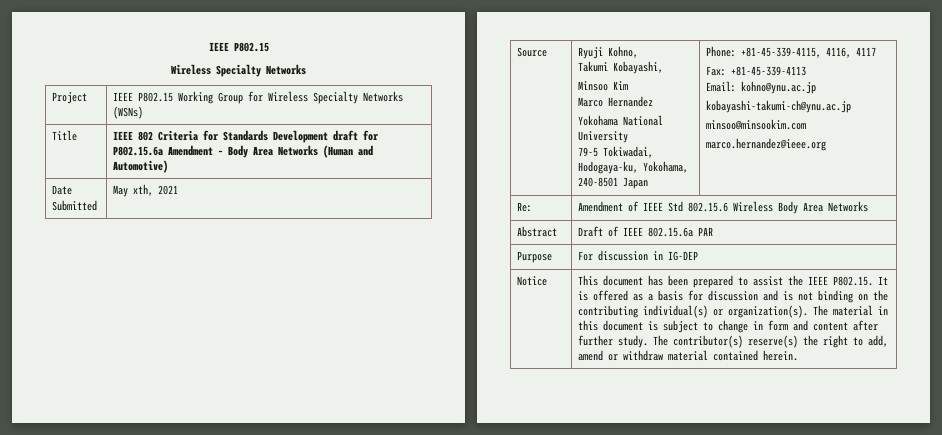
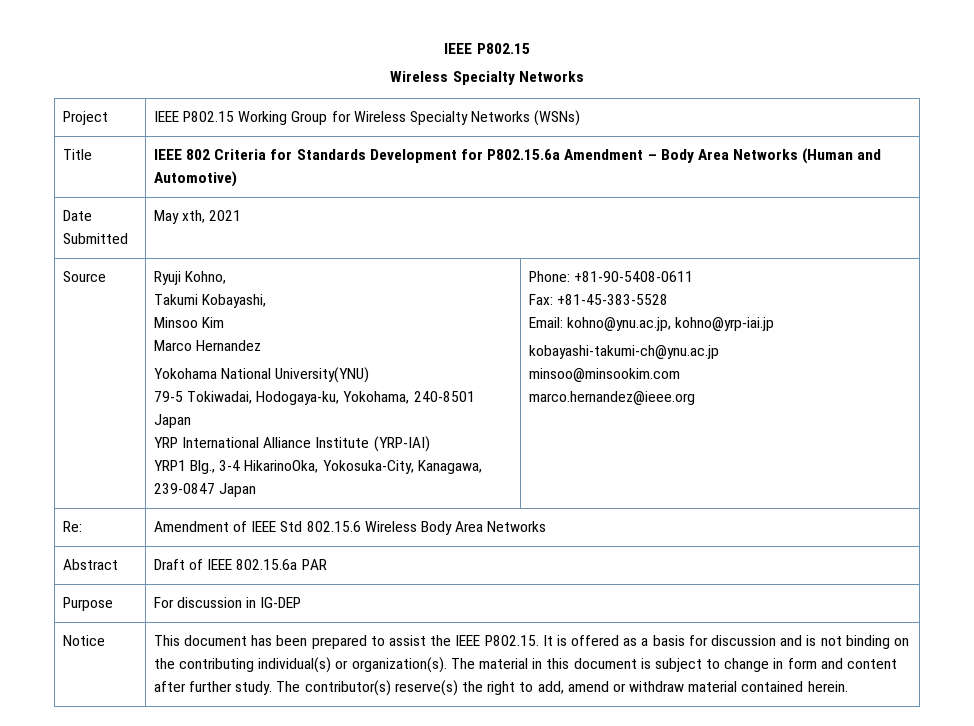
- Title | IEEE 802 Criteria for Standards Development draft for P802.15.6a Amendment – Body Area Networks (Human and Automotive)
+ Title | IEEE 802 Criteria for Standards Development for P802.15.6a Amendment – Body Area Networks (Human and Automotive)
- Yokohama National University
+ Yokohama National University(YNU)
- Phone: +81-45-339-4115, 4116, 4117
+ YRP International Alliance Institute (YRP-IAI)
+ YRP1 Blg., 3-4 HikarinoOka, Yokosuka-City, Kanagawa, 239-0847 Japan | Phone: +81-90-5408-0611
- Fax: +81-45-339-4113
+ Fax: +81-45-383-5528
- Email: kohno@ynu.ac.jp
+ Email: kohno@ynu.ac.jp, kohno@yrp-iai.jp

